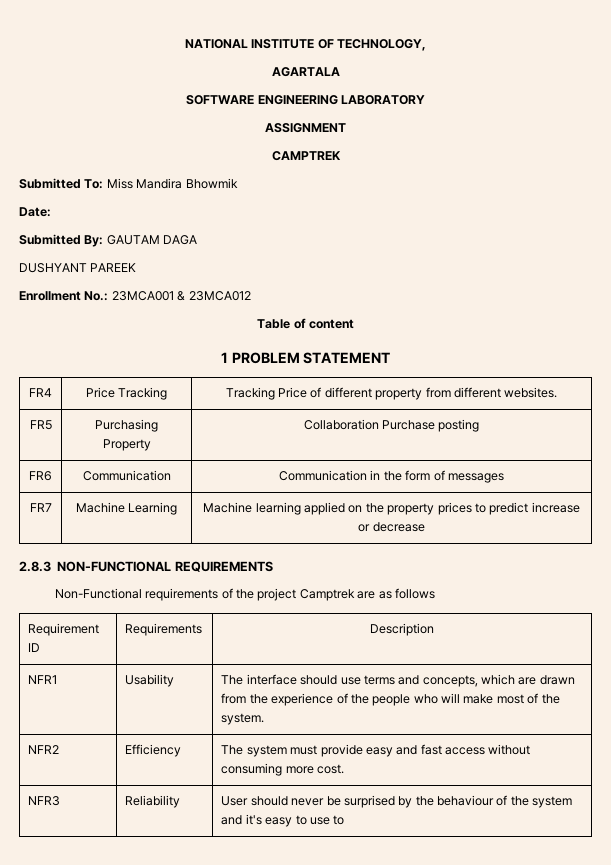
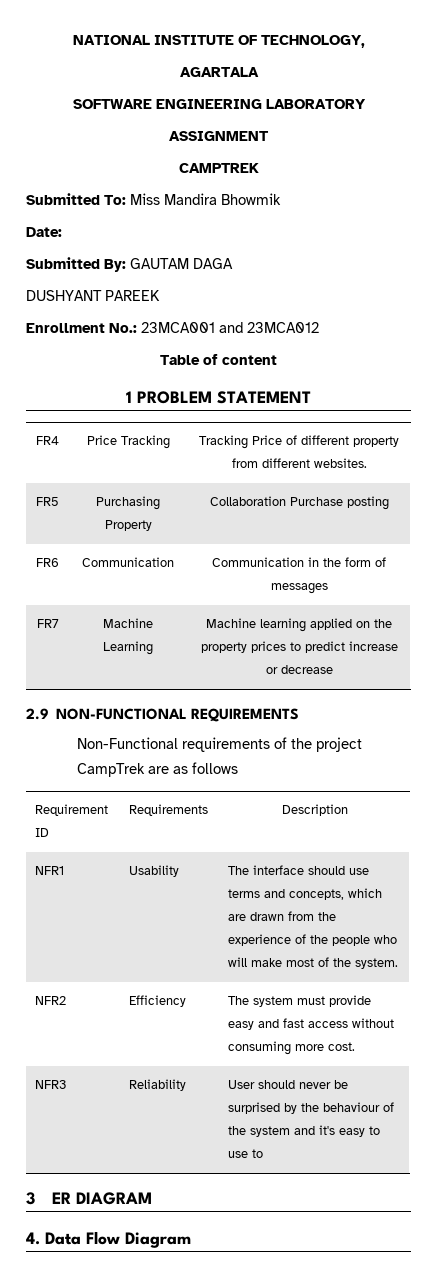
- Enrollment No.: 23MCA001 & 23MCA012
+ Enrollment No.: 23MCA001 and 23MCA012
- 2.8.3 NON-FUNCTIONAL REQUIREMENTS
+ 2.9 NON-FUNCTIONAL REQUIREMENTS
- Non-Functional requirements of the project Camptrek are as follows
+ Non-Functional requirements of the project CampTrek are as follows
+ 3 ER DIAGRAM
+ 4. Data Flow Diagram

